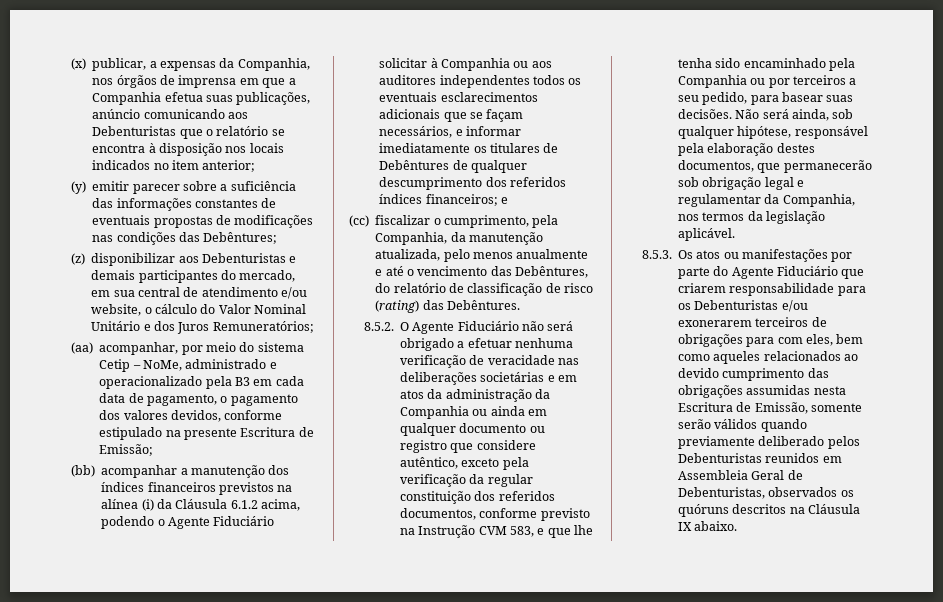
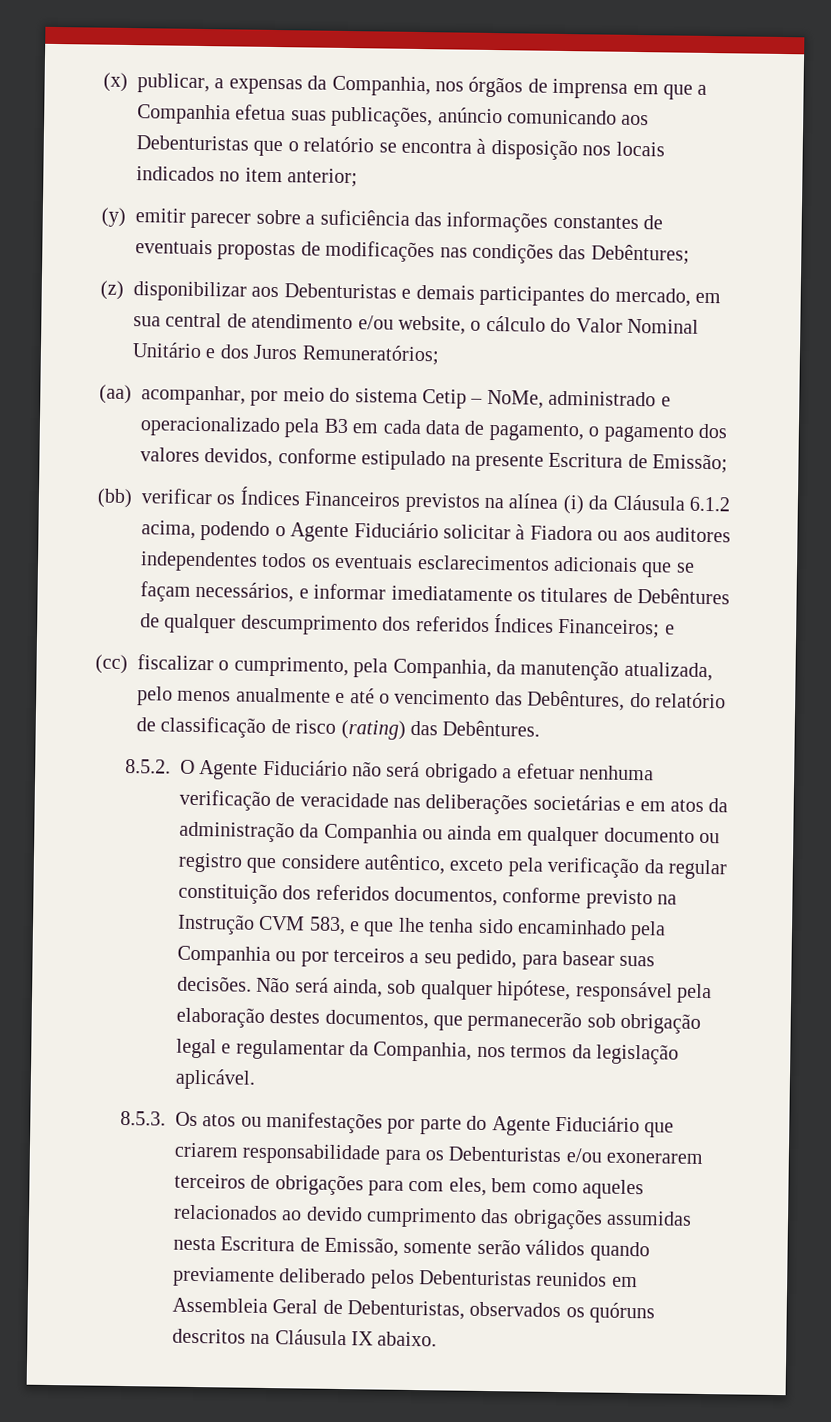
- (bb) acompanhar a manutenção dos índices financeiros previstos na alínea (i) da Cláusula 6.1.2 acima, podendo o Agente Fiduciário solicitar à Companhia ou aos auditores independentes todos os eventuais esclarecimentos adicionais que se façam necessários, e informar imediatamente os titulares de Debêntures de qualquer descumprimento dos referidos índices financeiros; e
+ (bb) verificar os Índices Financeiros previstos na alínea (i) da Cláusula 6.1.2 acima, podendo o Agente Fiduciário solicitar à Fiadora ou aos auditores independentes todos os eventuais esclarecimentos adicionais que se façam necessários, e informar imediatamente os titulares de Debêntures de qualquer descumprimento dos referidos Índices Financeiros; e

